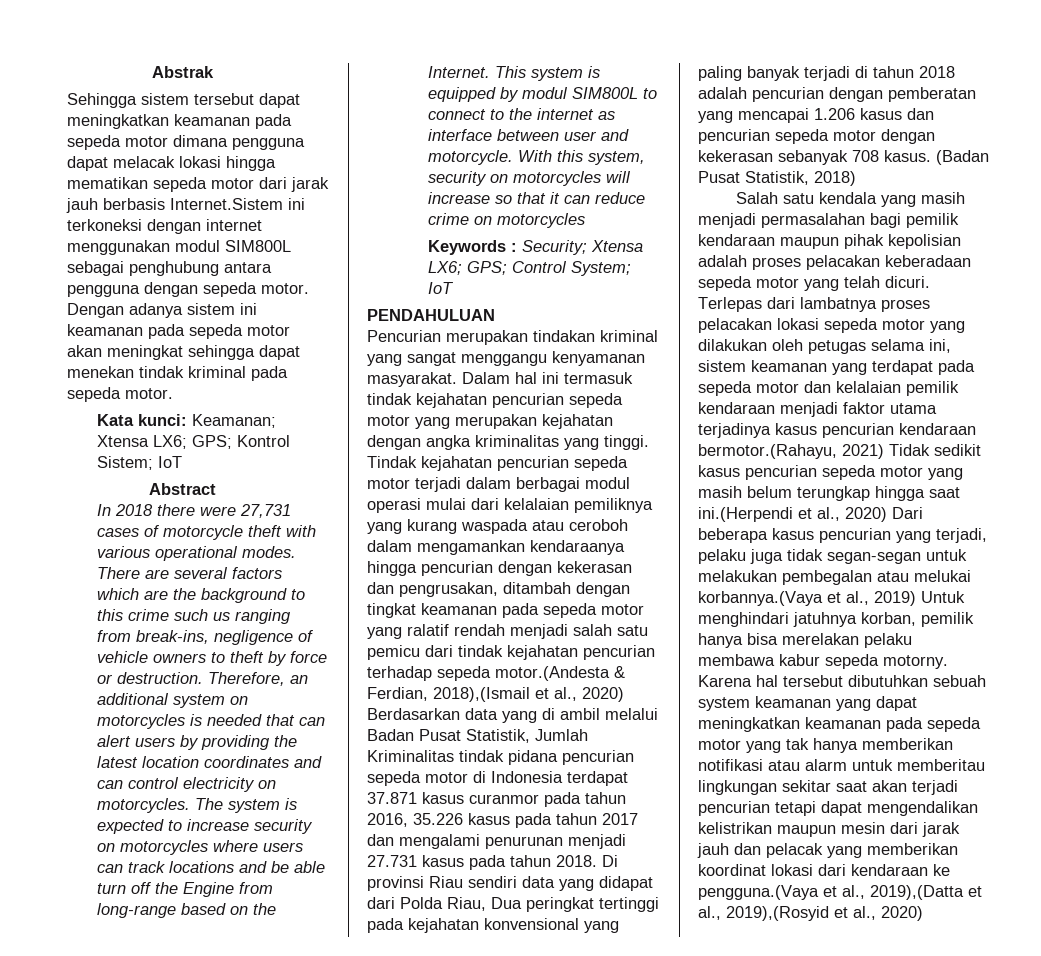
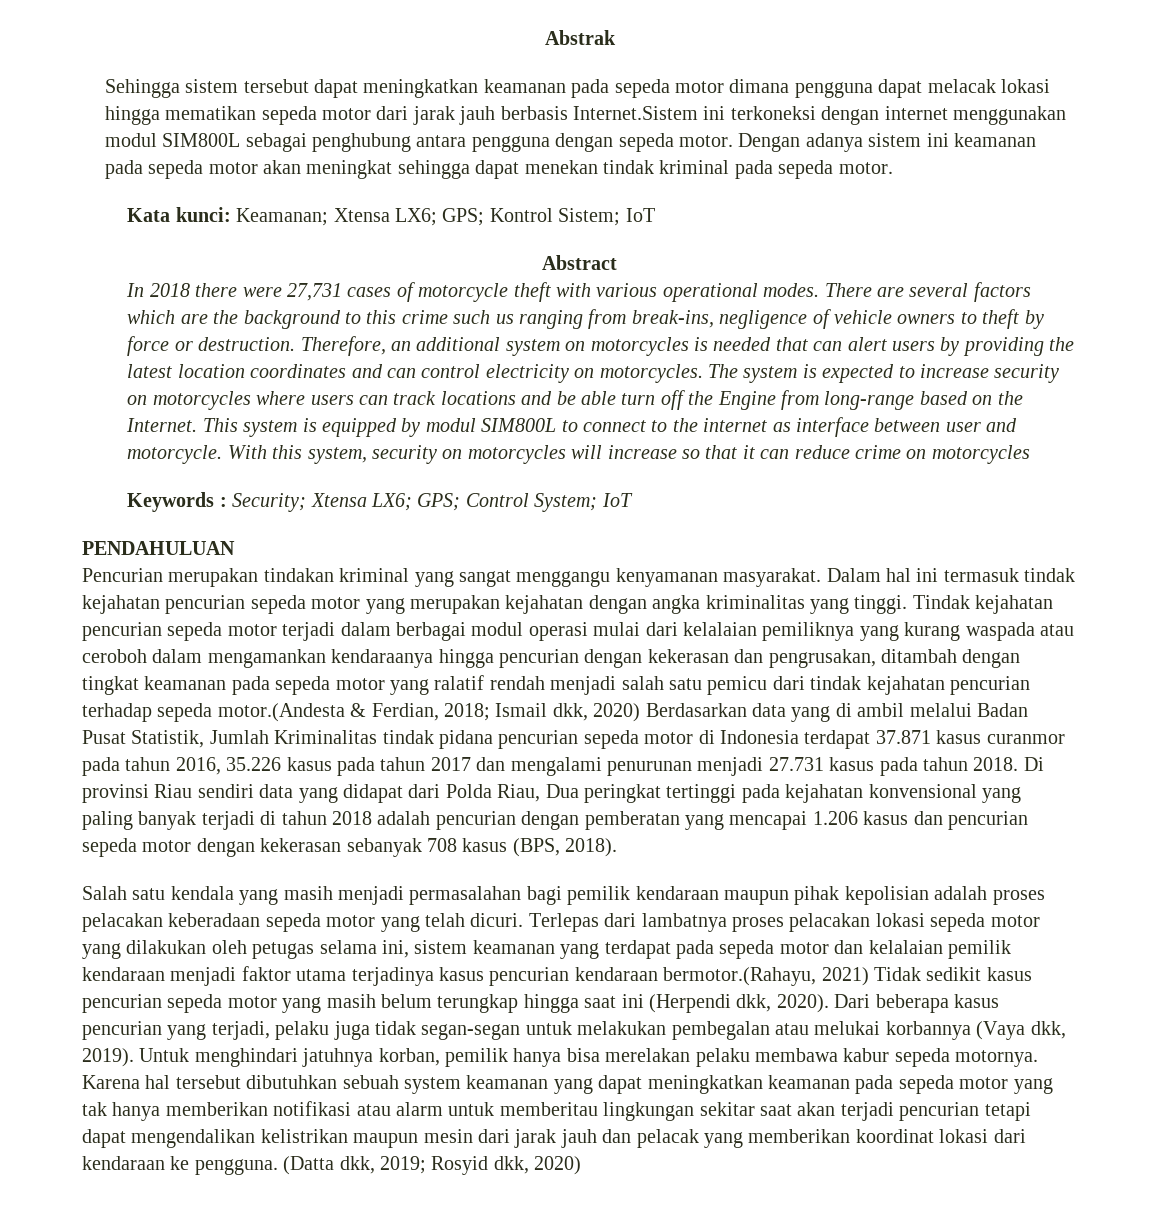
- Tindak kejahatan pencurian sepeda motor terjadi dalam berbagai modul operasi mulai dari kelalaian pemiliknya yang kurang waspada atau ceroboh dalam mengamankan kendaraanya hingga pencurian dengan kekerasan dan pengrusakan, ditambah dengan tingkat keamanan pada sepeda motor yang ralatif rendah menjadi salah satu pemicu dari tindak kejahatan pencurian terhadap sepeda motor.(Andesta & Ferdian, 2018),(Ismail et al., 2020) Berdasarkan data yang di ambil melalui Badan Pusat Statistik, Jumlah Kriminalitas tindak pidana pencurian sepeda motor di Indonesia terdapat 37.871 kasus curanmor pada tahun 2016, 35.226 kasus pada tahun 2017 dan mengalami penurunan menjadi 27.731 kasus pada tahun 2018.
+ Tindak kejahatan pencurian sepeda motor terjadi dalam berbagai modul operasi mulai dari kelalaian pemiliknya yang kurang waspada atau ceroboh dalam mengamankan kendaraanya hingga pencurian dengan kekerasan dan pengrusakan, ditambah dengan tingkat keamanan pada sepeda motor yang ralatif rendah menjadi salah satu pemicu dari tindak kejahatan pencurian terhadap sepeda motor.(Andesta & Ferdian, 2018; Ismail dkk, 2020) Berdasarkan data yang di ambil melalui Badan Pusat Statistik, Jumlah Kriminalitas tindak pidana pencurian sepeda motor di Indonesia terdapat 37.871 kasus curanmor pada tahun 2016, 35.226 kasus pada tahun 2017 dan mengalami penurunan menjadi 27.731 kasus pada tahun 2018.
- Di provinsi Riau sendiri data yang didapat dari Polda Riau, Dua peringkat tertinggi pada kejahatan konvensional yang paling banyak terjadi di tahun 2018 adalah pencurian dengan pemberatan yang mencapai 1.206 kasus dan pencurian sepeda motor dengan kekerasan sebanyak 708 kasus. (Badan Pusat Statistik, 2018)
+ Di provinsi Riau sendiri data yang didapat dari Polda Riau, Dua peringkat tertinggi pada kejahatan konvensional yang paling banyak terjadi di tahun 2018 adalah pencurian dengan pemberatan yang mencapai 1.206 kasus dan pencurian sepeda motor dengan kekerasan sebanyak 708 kasus (BPS, 2018).
- Terlepas dari lambatnya proses pelacakan lokasi sepeda motor yang dilakukan oleh petugas selama ini, sistem keamanan yang terdapat pada sepeda motor dan kelalaian pemilik kendaraan menjadi faktor utama terjadinya kasus pencurian kendaraan bermotor.(Rahayu, 2021) Tidak sedikit kasus pencurian sepeda motor yang masih belum terungkap hingga saat ini.(Herpendi et al., 2020) Dari beberapa kasus pencurian yang terjadi, pelaku juga tidak segan-segan untuk melakukan pembegalan atau melukai korbannya.(Vaya et al., 2019) Untuk menghindari jatuhnya korban, pemilik hanya bisa merelakan pelaku membawa kabur sepeda motorny.
+ Terlepas dari lambatnya proses pelacakan lokasi sepeda motor yang dilakukan oleh petugas selama ini, sistem keamanan yang terdapat pada sepeda motor dan kelalaian pemilik kendaraan menjadi faktor utama terjadinya kasus pencurian kendaraan bermotor.(Rahayu, 2021) Tidak sedikit kasus pencurian sepeda motor yang masih belum terungkap hingga saat ini (Herpendi dkk, 2020). Dari beberapa kasus pencurian yang terjadi, pelaku juga tidak segan-segan untuk melakukan pembegalan atau melukai korbannya (Vaya dkk, 2019). Untuk menghindari jatuhnya korban, pemilik hanya bisa merelakan pelaku membawa kabur sepeda motornya.
- Karena hal tersebut dibutuhkan sebuah system keamanan yang dapat meningkatkan keamanan pada sepeda motor yang tak hanya memberikan notifikasi atau alarm untuk memberitau lingkungan sekitar saat akan terjadi pencurian tetapi dapat mengendalikan kelistrikan maupun mesin dari jarak jauh dan pelacak yang memberikan koordinat lokasi dari kendaraan ke pengguna.(Vaya et al., 2019),(Datta et al., 2019),(Rosyid et al., 2020)
+ Karena hal tersebut dibutuhkan sebuah system keamanan yang dapat meningkatkan keamanan pada sepeda motor yang tak hanya memberikan notifikasi atau alarm untuk memberitau lingkungan sekitar saat akan terjadi pencurian tetapi dapat mengendalikan kelistrikan maupun mesin dari jarak jauh dan pelacak yang memberikan koordinat lokasi dari kendaraan ke pengguna. (Datta dkk, 2019; Rosyid dkk, 2020)

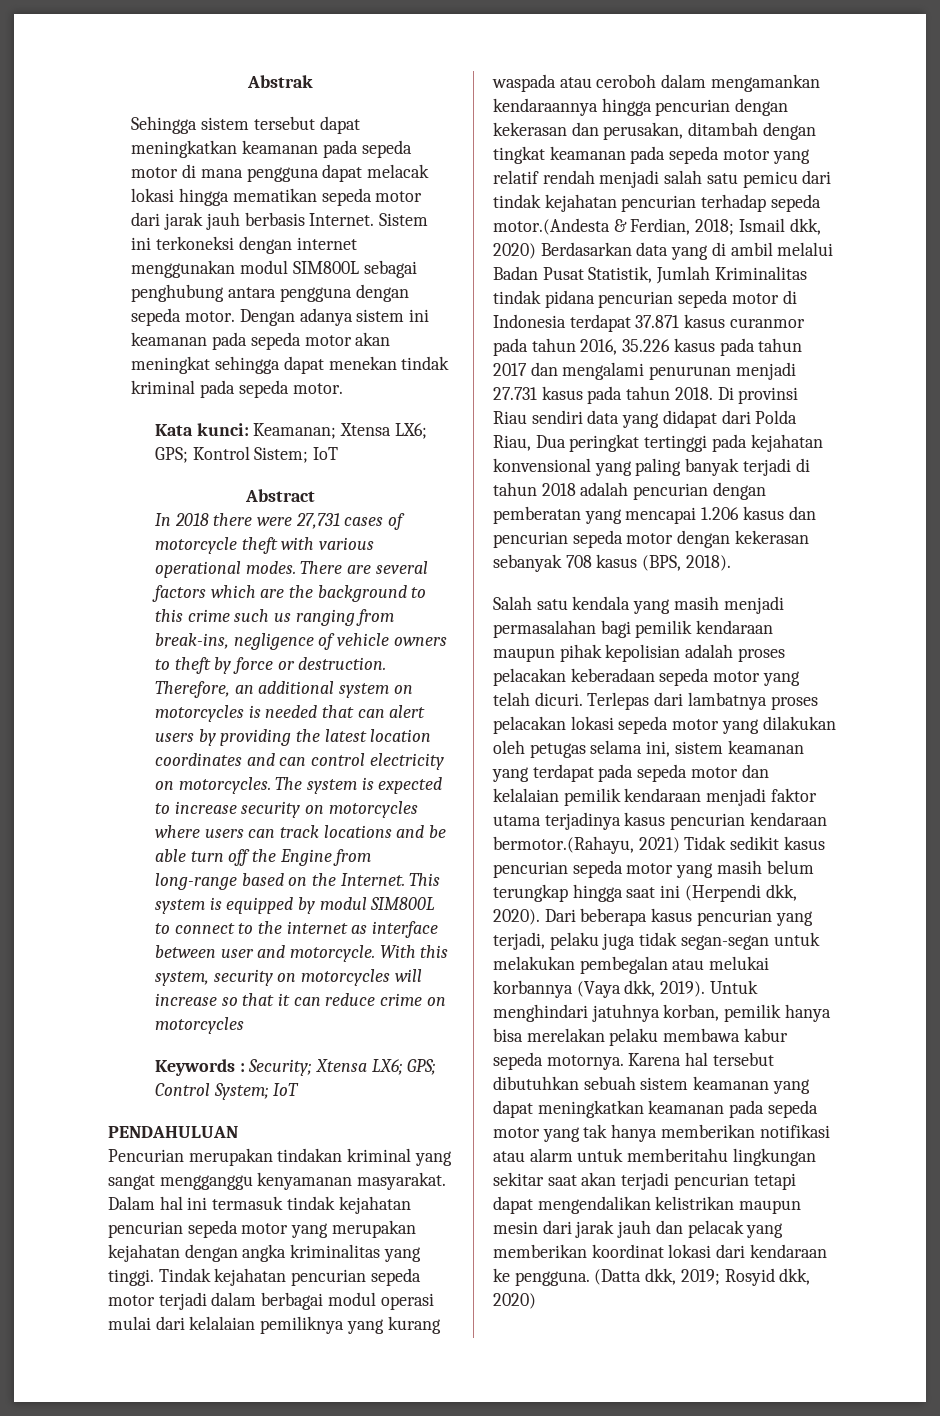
- Sehingga sistem tersebut dapat meningkatkan keamanan pada sepeda motor dimana pengguna dapat melacak lokasi hingga mematikan sepeda motor dari jarak jauh berbasis Internet.Sistem ini terkoneksi dengan internet menggunakan modul SIM800L sebagai penghubung antara pengguna dengan sepeda motor.
+ Sehingga sistem tersebut dapat meningkatkan keamanan pada sepeda motor di mana pengguna dapat melacak lokasi hingga mematikan sepeda motor dari jarak jauh berbasis Internet. Sistem ini terkoneksi dengan internet menggunakan modul SIM800L sebagai penghubung antara pengguna dengan sepeda motor.
- Pencurian merupakan tindakan kriminal yang sangat menggangu kenyamanan masyarakat.
+ Pencurian merupakan tindakan kriminal yang sangat mengganggu kenyamanan masyarakat.
- Tindak kejahatan pencurian sepeda motor terjadi dalam berbagai modul operasi mulai dari kelalaian pemiliknya yang kurang waspada atau ceroboh dalam mengamankan kendaraanya hingga pencurian dengan kekerasan dan pengrusakan, ditambah dengan tingkat keamanan pada sepeda motor yang ralatif rendah menjadi salah satu pemicu dari tindak kejahatan pencurian terhadap sepeda motor.(Andesta & Ferdian, 2018;
+ Tindak kejahatan pencurian sepeda motor terjadi dalam berbagai modul operasi mulai dari kelalaian pemiliknya yang kurang waspada atau ceroboh dalam mengamankan kendaraannya hingga pencurian dengan kekerasan dan perusakan, ditambah dengan tingkat keamanan pada sepeda motor yang relatif rendah menjadi salah satu pemicu dari tindak kejahatan pencurian terhadap sepeda motor.(Andesta & Ferdian, 2018;
- Karena hal tersebut dibutuhkan sebuah system keamanan yang dapat meningkatkan keamanan pada sepeda motor yang tak hanya memberikan notifikasi atau alarm untuk memberitau lingkungan sekitar saat akan terjadi pencurian tetapi dapat mengendalikan kelistrikan maupun mesin dari jarak jauh dan pelacak yang memberikan koordinat lokasi dari kendaraan ke pengguna.
+ Karena hal tersebut dibutuhkan sebuah sistem keamanan yang dapat meningkatkan keamanan pada sepeda motor yang tak hanya memberikan notifikasi atau alarm untuk memberitahu lingkungan sekitar saat akan terjadi pencurian tetapi dapat mengendalikan kelistrikan maupun mesin dari jarak jauh dan pelacak yang memberikan koordinat lokasi dari kendaraan ke pengguna.

